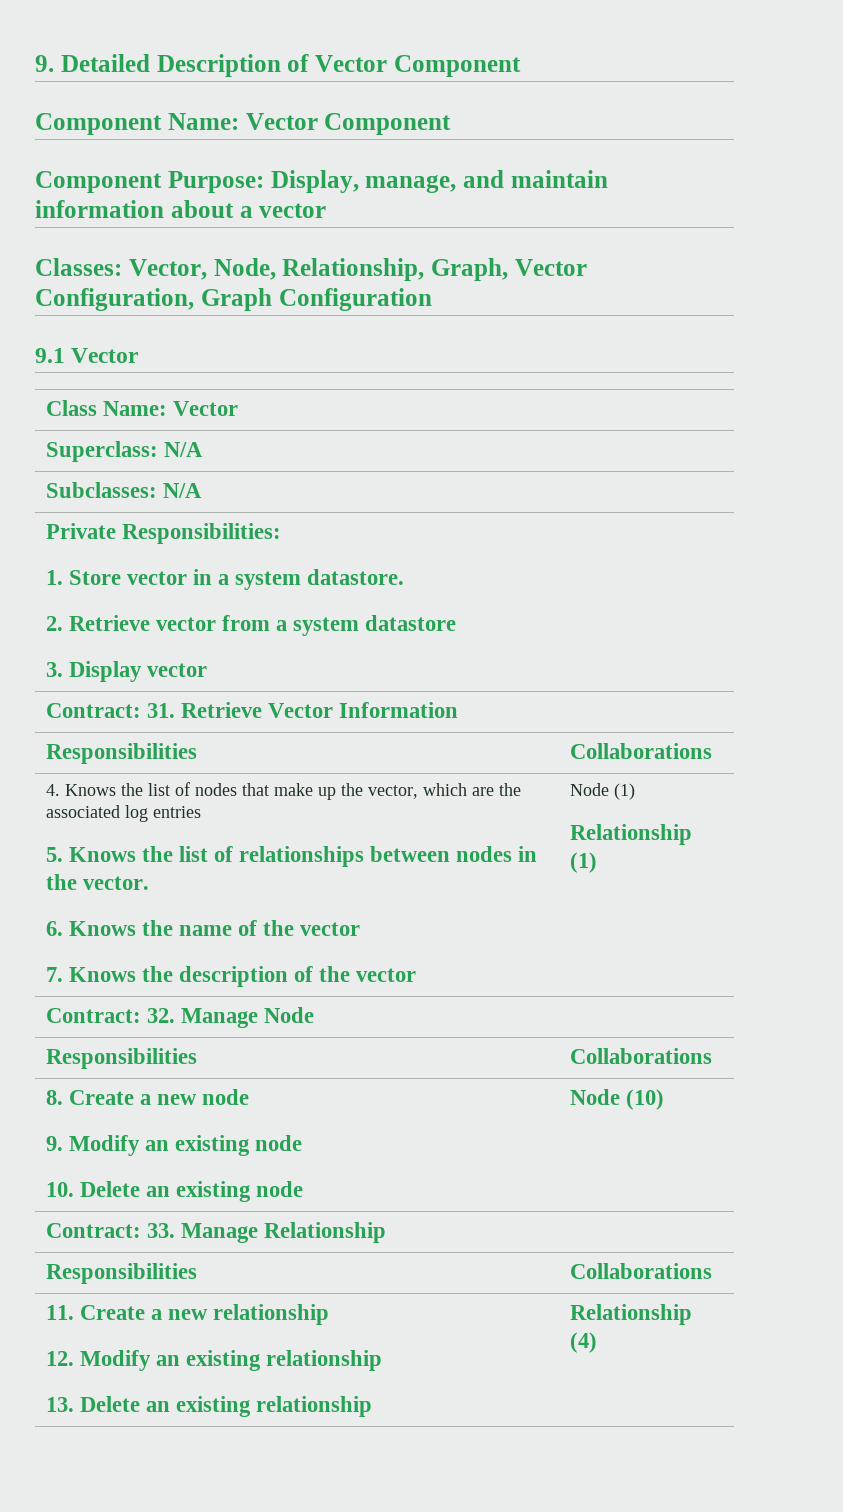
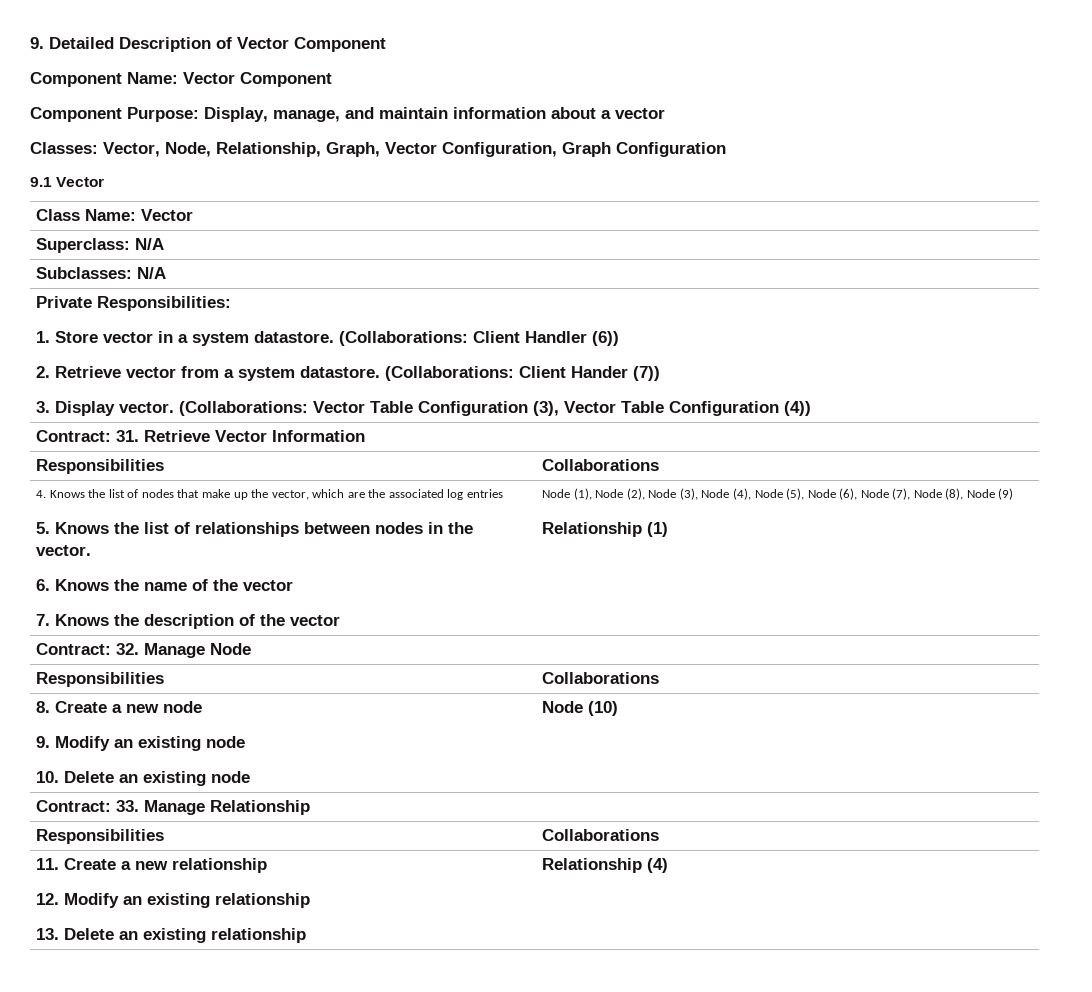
  Private Responsibilities:
- 1. Store vector in a system datastore.
- 2. Retrieve vector from a system datastore
- 3. Display vector
+ 1. Store vector in a system datastore. (Collaborations: Client Handler (6))
+ 2. Retrieve vector from a system datastore. (Collaborations: Client Hander (7))
+ 3. Display vector. (Collaborations: Vector Table Configuration (3), Vector Table Configuration (4))
- Node (1)
+ Node (1), Node (2), Node (3), Node (4), Node (5), Node (6), Node (7), Node (8), Node (9)

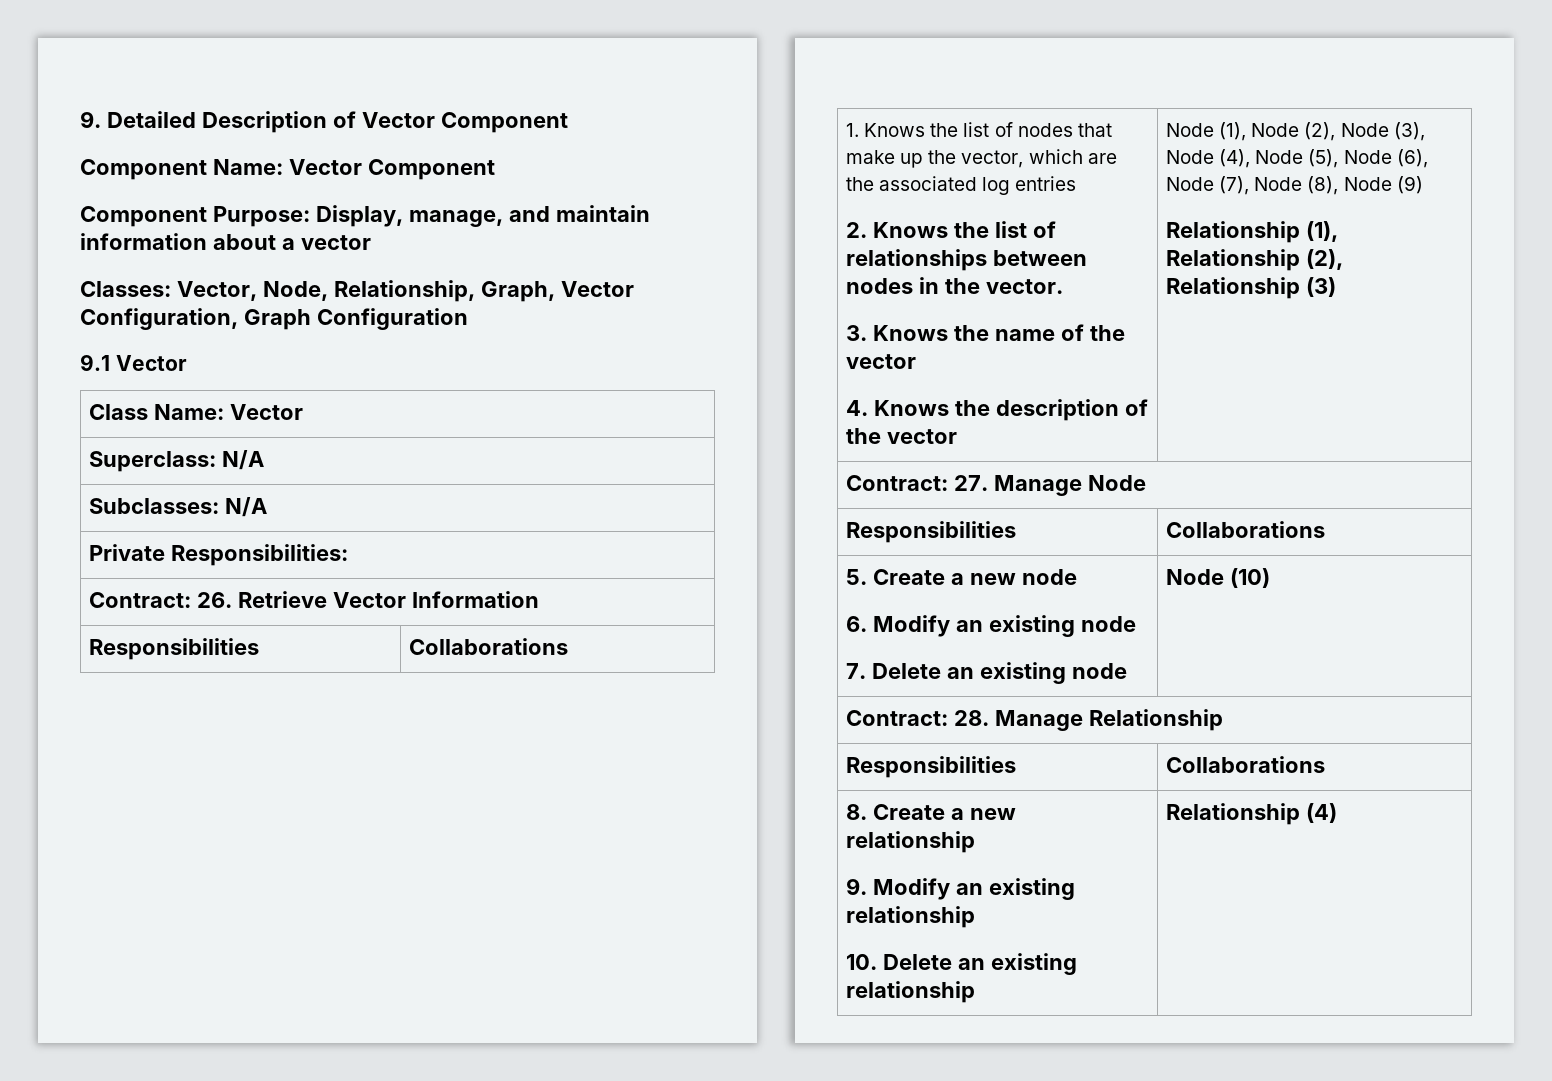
  Private Responsibilities:
- 1. Store vector in a system datastore. (Collaborations: Client Handler (6))
- 2. Retrieve vector from a system datastore. (Collaborations: Client Hander (7))
- 3. Display vector. (Collaborations: Vector Table Configuration (3), Vector Table Configuration (4))
- Contract: 31. Retrieve Vector Information
+ Contract: 26. Retrieve Vector Information
- 4. Knows the list of nodes that make up the vector, which are the associated log entries
+ 1. Knows the list of nodes that make up the vector, which are the associated log entries
- 5. Knows the list of relationships between nodes in the vector.
+ 2. Knows the list of relationships between nodes in the vector.
- 6. Knows the name of the vector
+ 3. Knows the name of the vector
- 7. Knows the description of the vector
+ 4. Knows the description of the vector
- Relationship (1)
- Contract: 32. Manage Node
+ Relationship (1), Relationship (2), Relationship (3)
+ Contract: 27. Manage Node
+ 5. Create a new node
+ 6. Modify an existing node
+ 7. Delete an existing node | Node (10)
+ Contract: 28. Manage Relationship
+ Responsibilities | Collaborations
- 8. Create a new node
- 9. Modify an existing node
- 10. Delete an existing node | Node (10)
- Contract: 33. Manage Relationship
- Responsibilities | Collaborations
- 11. Create a new relationship
- 12. Modify an existing relationship
- 13. Delete an existing relationship | Relationship (4)
+ 8. Create a new relationship
+ 9. Modify an existing relationship
+ 10. Delete an existing relationship | Relationship (4)

